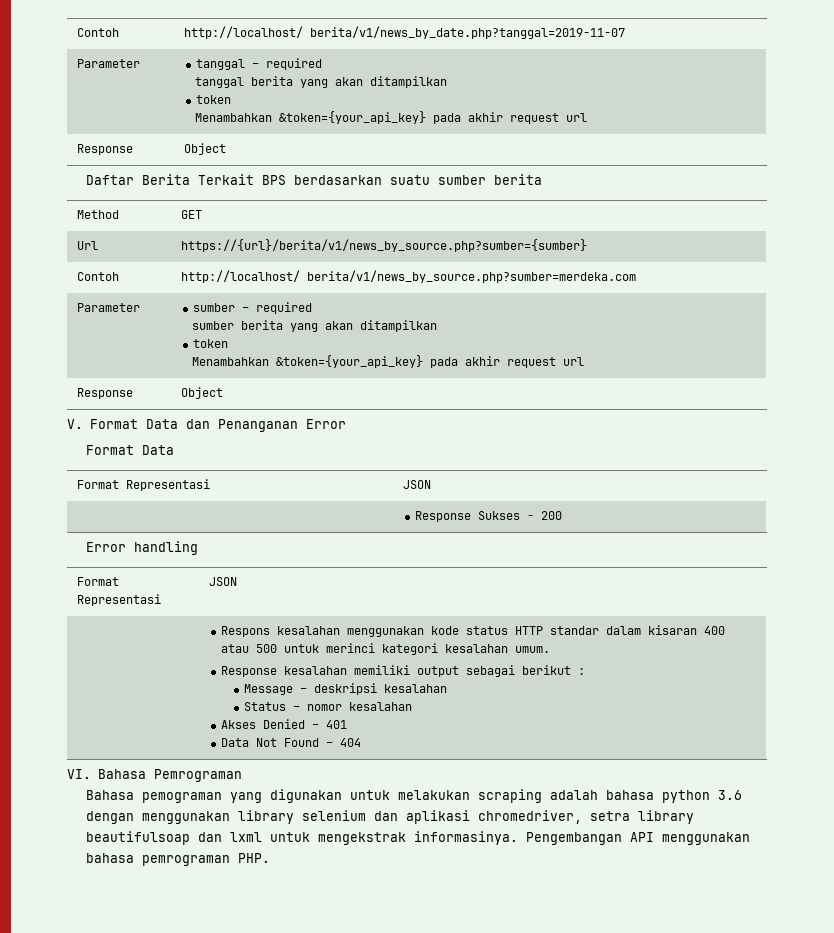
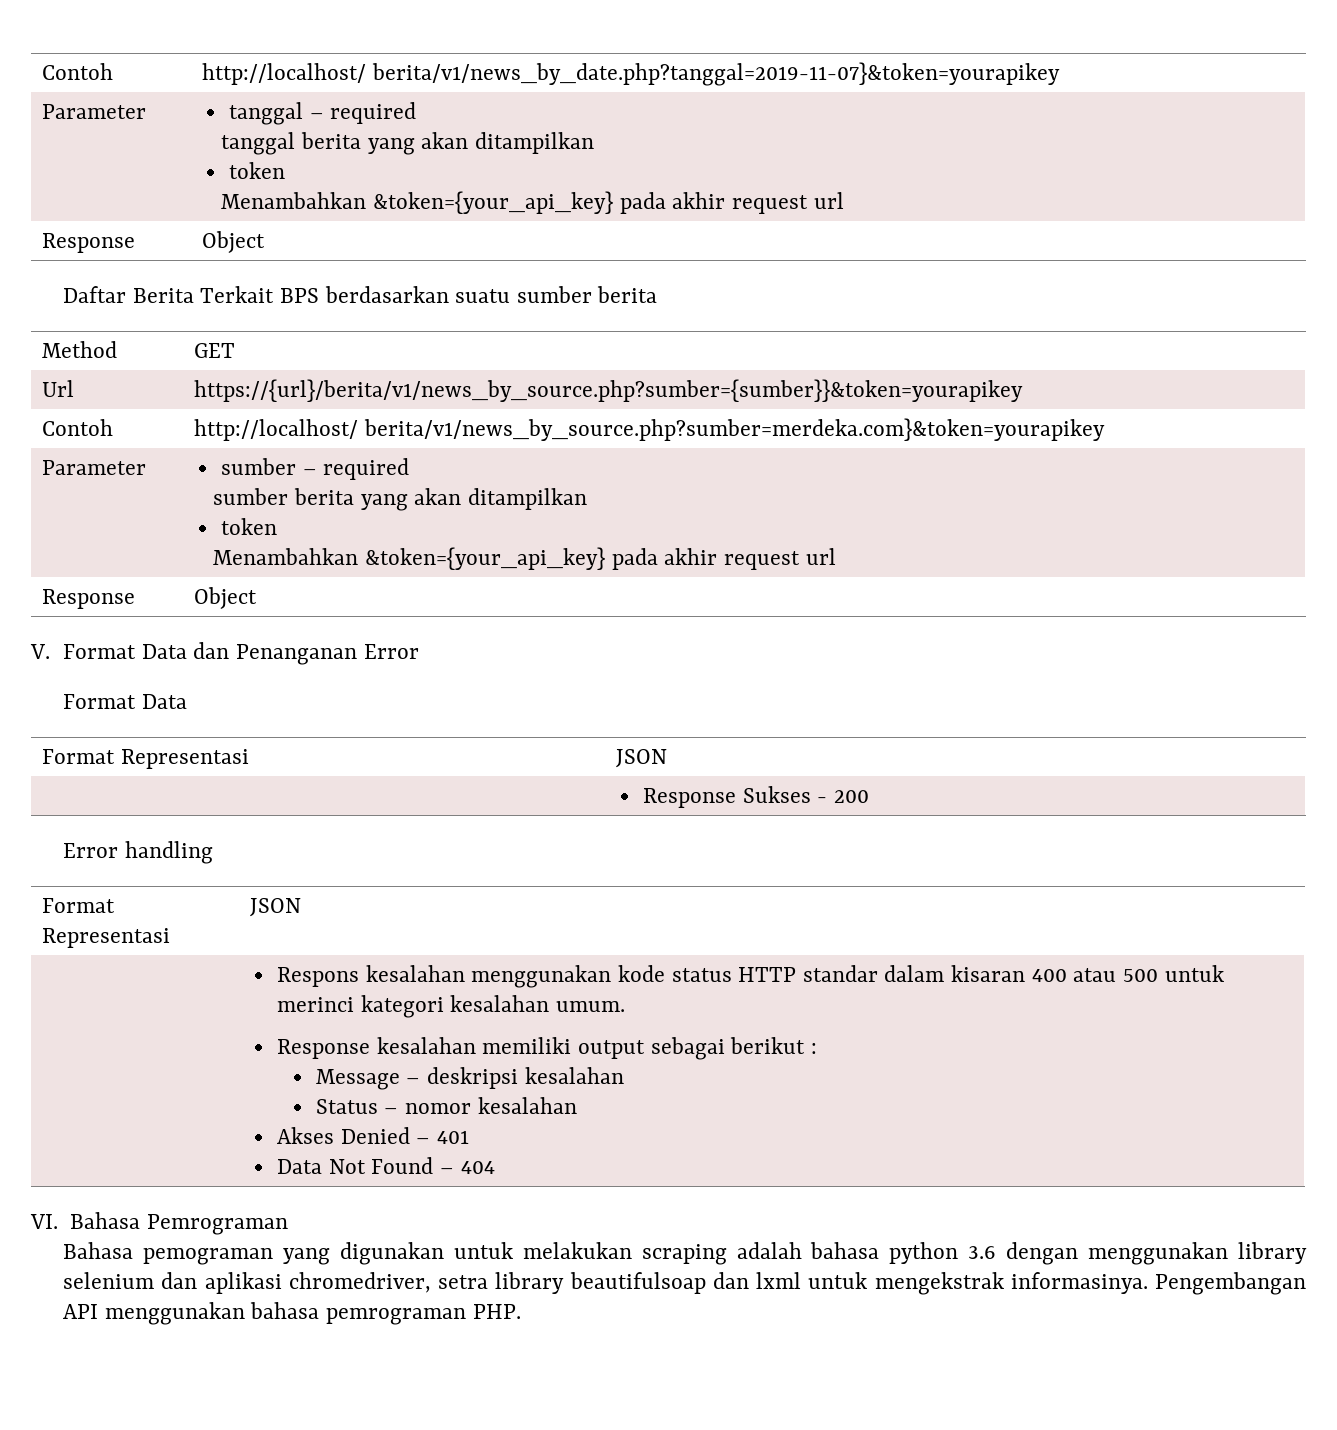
- Contoh | http://localhost/ berita/v1/news_by_date.php?tanggal=2019-11-07
+ Contoh | http://localhost/ berita/v1/news_by_date.php?tanggal=2019-11-07}&token=yourapikey
- Url | https://{url}/berita/v1/news_by_source.php?sumber={sumber}
- Contoh | http://localhost/ berita/v1/news_by_source.php?sumber=merdeka.com
+ Url | https://{url}/berita/v1/news_by_source.php?sumber={sumber}}&token=yourapikey
+ Contoh | http://localhost/ berita/v1/news_by_source.php?sumber=merdeka.com}&token=yourapikey

